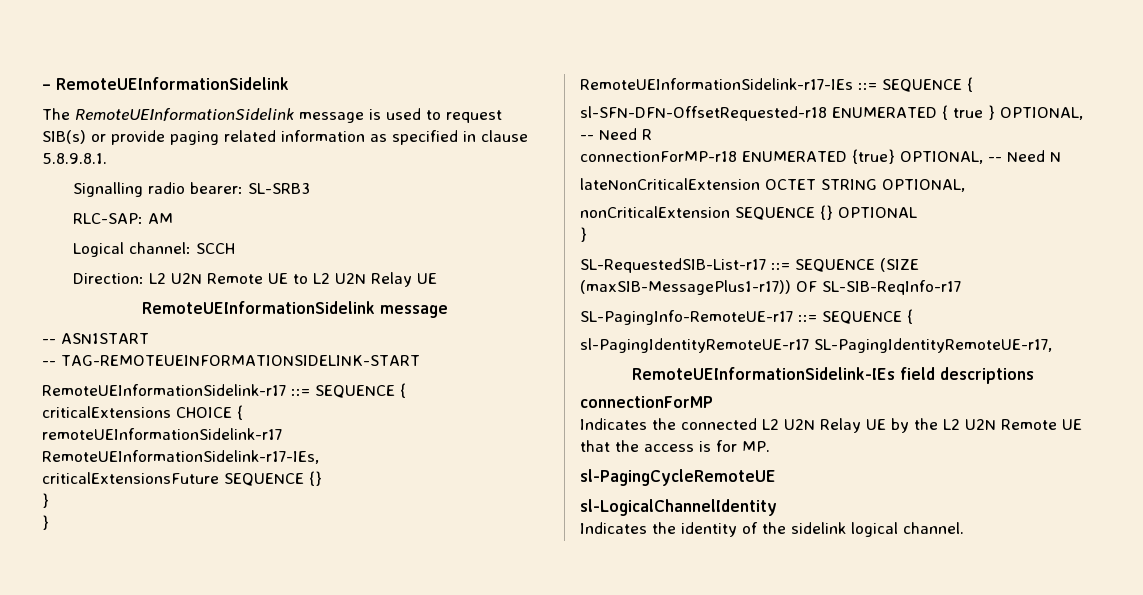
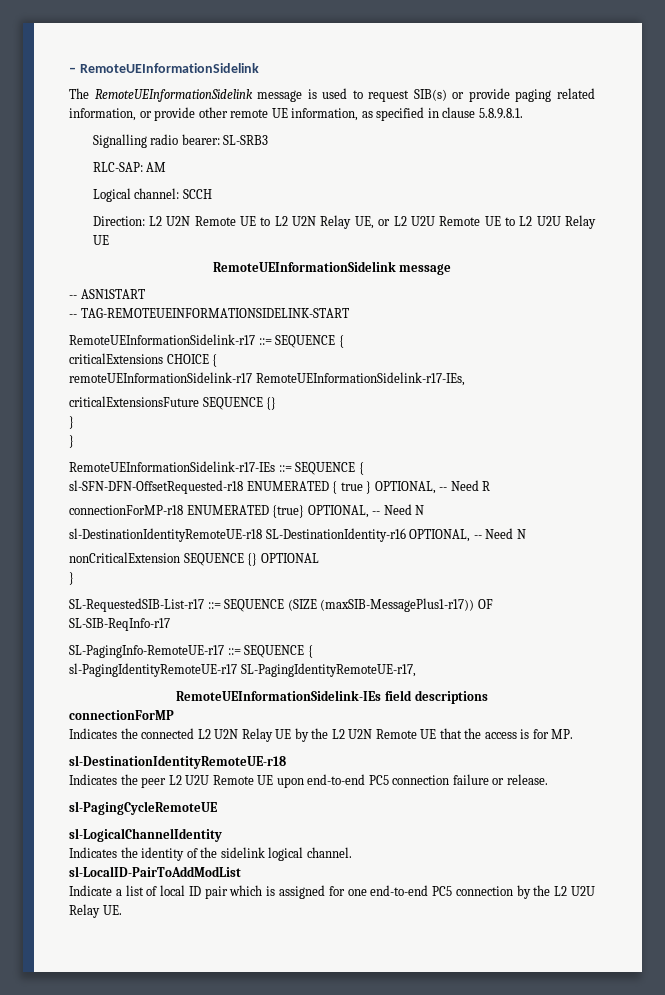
- The RemoteUEInformationSidelink message is used to request SIB(s) or provide paging related information as specified in clause 5.8.9.8.1.
+ The RemoteUEInformationSidelink message is used to request SIB(s) or provide paging related information, or provide other remote UE information, as specified in clause 5.8.9.8.1.
- Direction: L2 U2N Remote UE to L2 U2N Relay UE
+ Direction: L2 U2N Remote UE to L2 U2N Relay UE, or L2 U2U Remote UE to L2 U2U Relay UE
- lateNonCriticalExtension OCTET STRING OPTIONAL,
+ sl-DestinationIdentityRemoteUE-r18 SL-DestinationIdentity-r16 OPTIONAL, -- Need N
  Indicates the connected L2 U2N Relay UE by the L2 U2N Remote UE that the access is for MP.
+ sl-DestinationIdentityRemoteUE-r18
+ Indicates the peer L2 U2U Remote UE upon end-to-end PC5 connection failure or release.
+ sl-LocalID-PairToAddModList
+ Indicate a list of local ID pair which is assigned for one end-to-end PC5 connection by the L2 U2U Relay UE.

